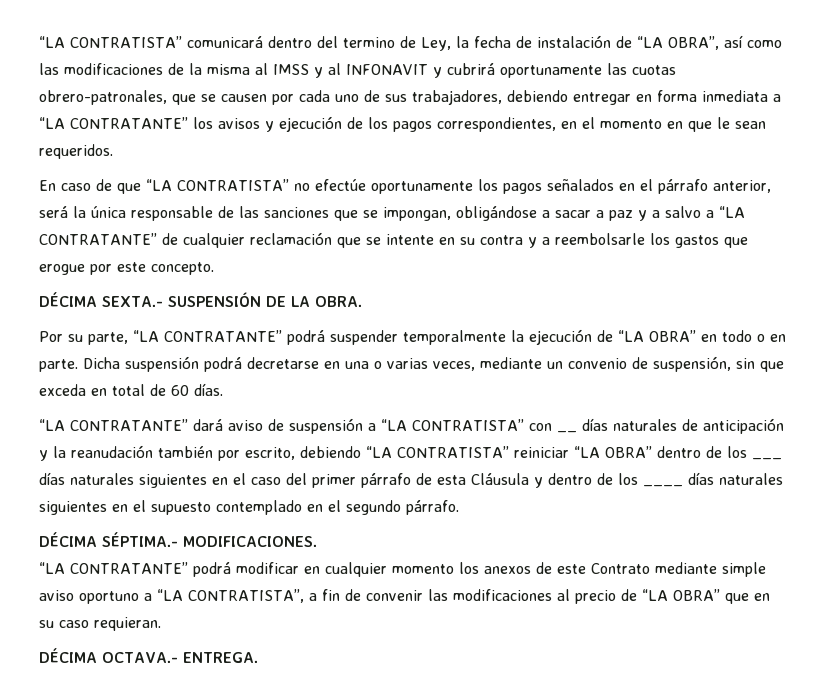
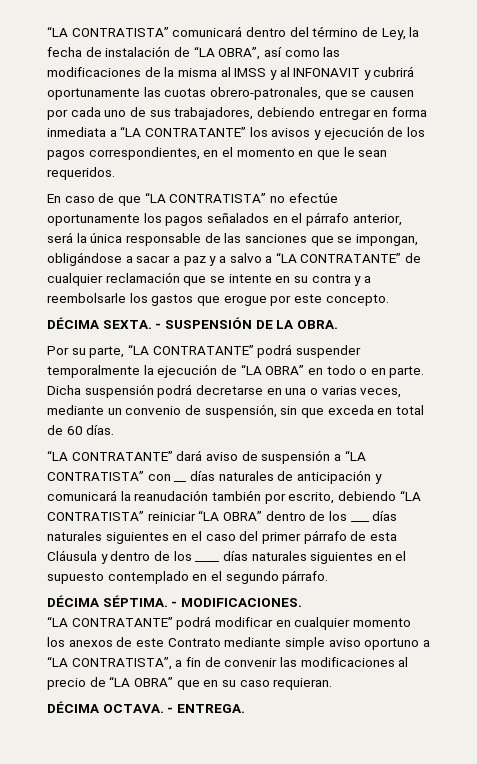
- “LA CONTRATISTA” comunicará dentro del termino de Ley, la fecha de instalación de “LA OBRA”, así como las modificaciones de la misma al IMSS y al INFONAVIT y cubrirá oportunamente las cuotas obrero-patronales, que se causen por cada uno de sus trabajadores, debiendo entregar en forma inmediata a “LA CONTRATANTE” los avisos y ejecución de los pagos correspondientes, en el momento en que le sean requeridos.
+ “LA CONTRATISTA” comunicará dentro del término de Ley, la fecha de instalación de “LA OBRA”, así como las modificaciones de la misma al IMSS y al INFONAVIT y cubrirá oportunamente las cuotas obrero-patronales, que se causen por cada uno de sus trabajadores, debiendo entregar en forma inmediata a “LA CONTRATANTE” los avisos y ejecución de los pagos correspondientes, en el momento en que le sean requeridos.
- DÉCIMA SEXTA.- SUSPENSIÓN DE LA OBRA.
+ DÉCIMA SEXTA. - SUSPENSIÓN DE LA OBRA.
- “LA CONTRATANTE” dará aviso de suspensión a “LA CONTRATISTA” con __ días naturales de anticipación y la reanudación también por escrito, debiendo “LA CONTRATISTA” reiniciar “LA OBRA” dentro de los ___ días naturales siguientes en el caso del primer párrafo de esta Cláusula y dentro de los ____ días naturales siguientes en el supuesto contemplado en el segundo párrafo.
+ “LA CONTRATANTE” dará aviso de suspensión a “LA CONTRATISTA” con __ días naturales de anticipación y comunicará la reanudación también por escrito, debiendo “LA CONTRATISTA” reiniciar “LA OBRA” dentro de los ___ días naturales siguientes en el caso del primer párrafo de esta Cláusula y dentro de los ____ días naturales siguientes en el supuesto contemplado en el segundo párrafo.
- DÉCIMA SÉPTIMA.- MODIFICACIONES.
+ DÉCIMA SÉPTIMA. - MODIFICACIONES.
- DÉCIMA OCTAVA.- ENTREGA.
+ DÉCIMA OCTAVA. - ENTREGA.

